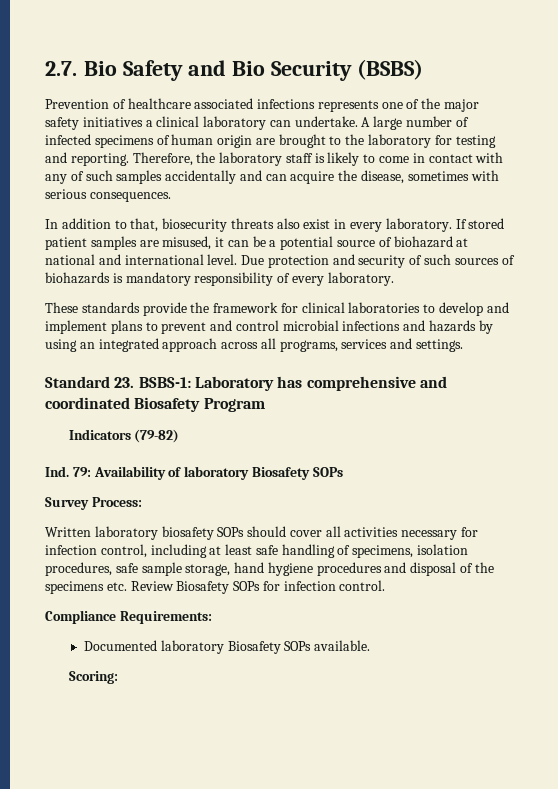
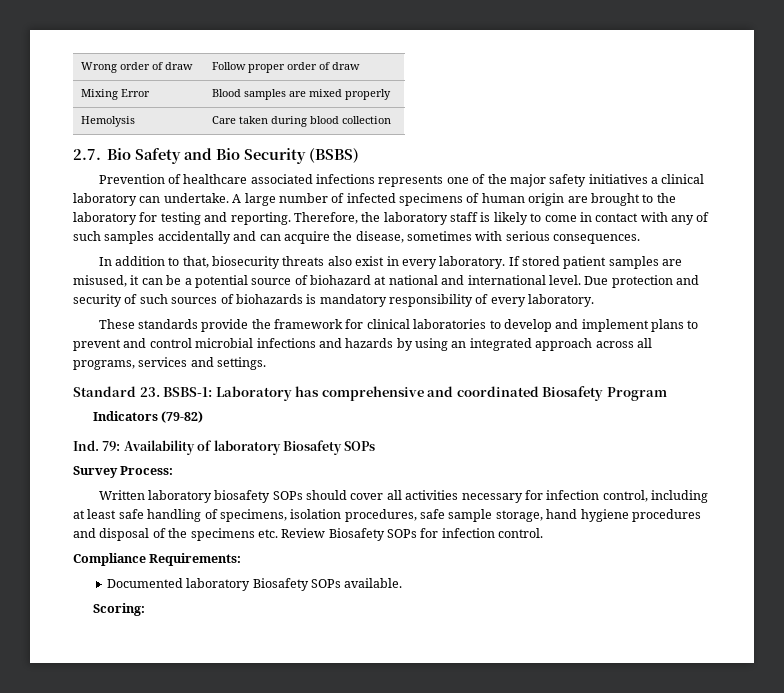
+ Wrong order of draw | Follow proper order of draw
+ Mixing Error | Blood samples are mixed properly
+ Hemolysis | Care taken during blood collection

